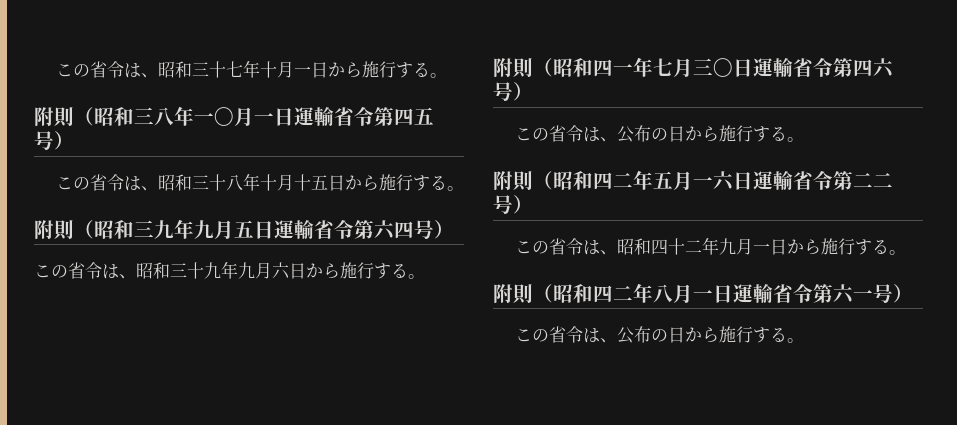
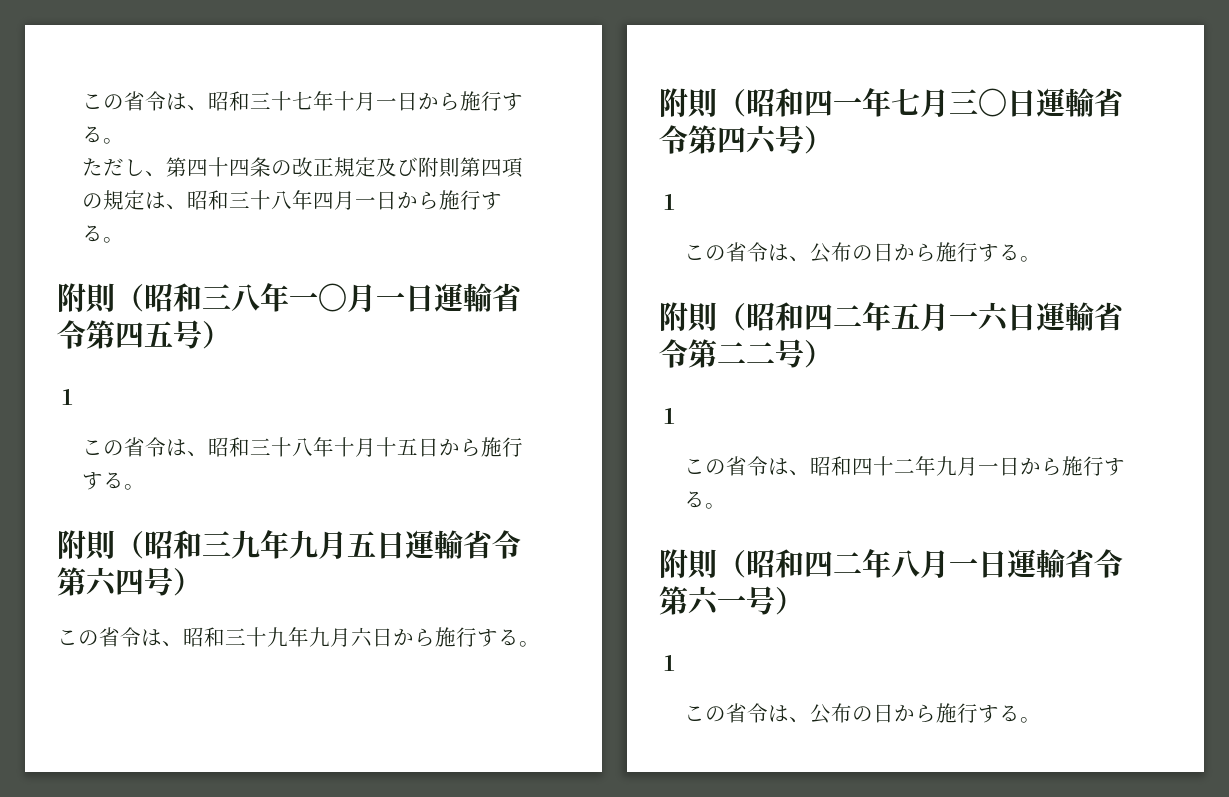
+ ただし、第四十四条の改正規定及び附則第四項の規定は、昭和三十八年四月一日から施行する。
  附則（昭和三八年一〇月一日運輸省令第四五号）
+ １
  附則（昭和四一年七月三〇日運輸省令第四六号）
+ １
  附則（昭和四二年五月一六日運輸省令第二二号）
+ １
  附則（昭和四二年八月一日運輸省令第六一号）
+ １

